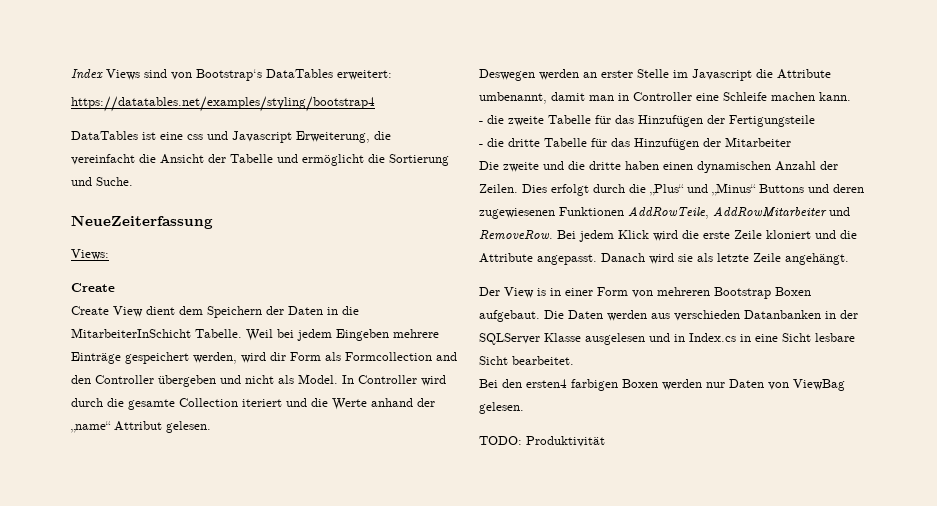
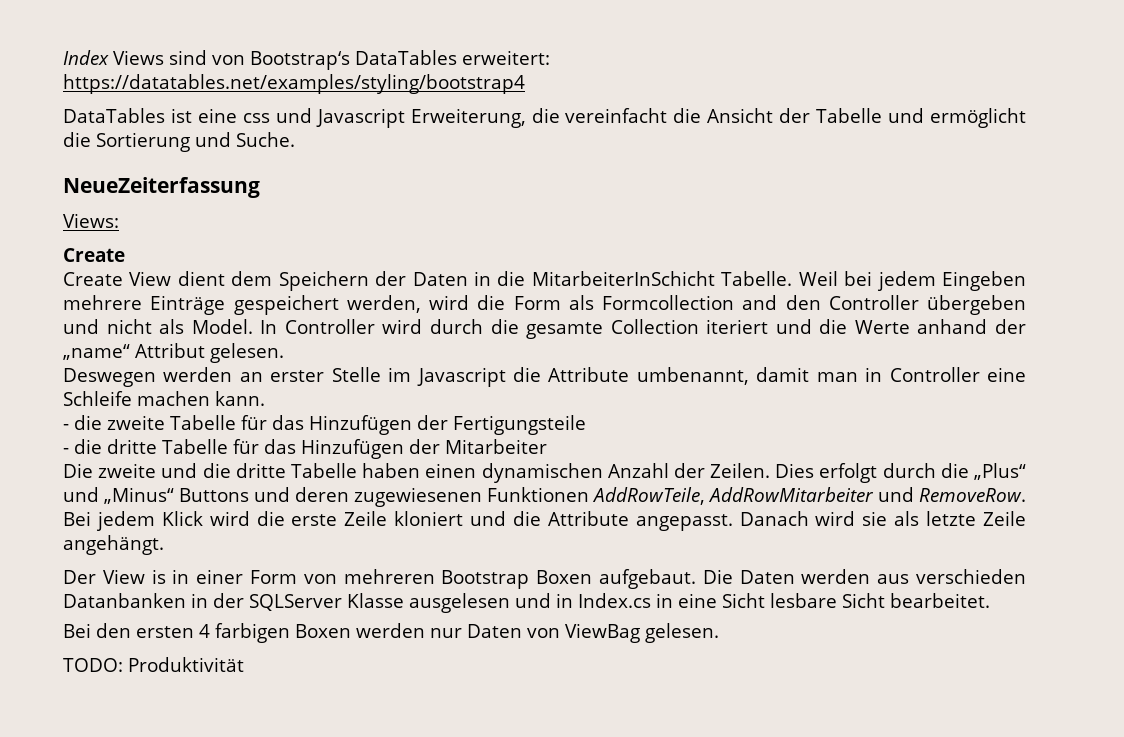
- Weil bei jedem Eingeben mehrere Einträge gespeichert werden, wird dir Form als Formcollection and den Controller übergeben und nicht als Model.
+ Weil bei jedem Eingeben mehrere Einträge gespeichert werden, wird die Form als Formcollection and den Controller übergeben und nicht als Model.
- Die zweite und die dritte haben einen dynamischen Anzahl der Zeilen.
+ Die zweite und die dritte Tabelle haben einen dynamischen Anzahl der Zeilen.
- Bei den ersten4 farbigen Boxen werden nur Daten von ViewBag gelesen.
+ Bei den ersten 4 farbigen Boxen werden nur Daten von ViewBag gelesen.

